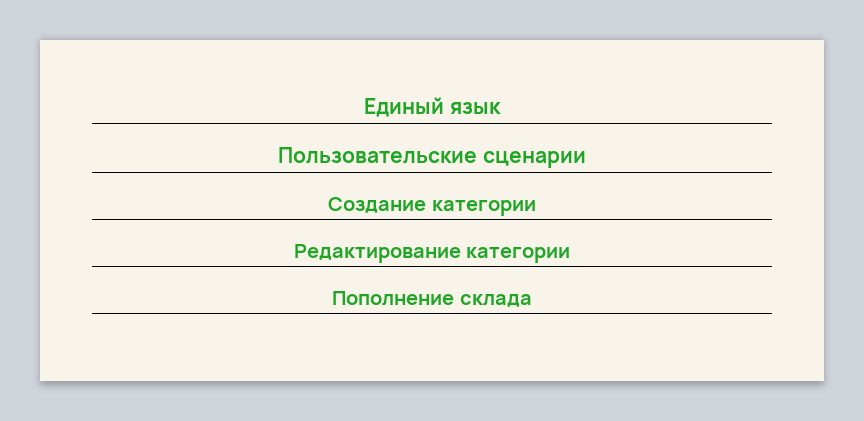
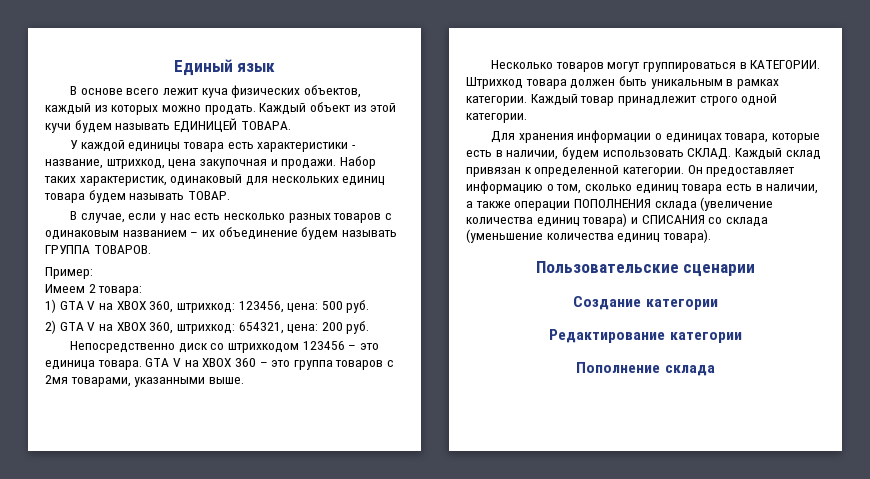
+ В основе всего лежит куча физических объектов, каждый из которых можно продать. Каждый объект из этой кучи будем называть ЕДИНИЦЕЙ ТОВАРА.
+ У каждой единицы товара есть характеристики - название, штрихкод, цена закупочная и продажи. Набор таких характеристик, одинаковый для нескольких единиц товара будем называть ТОВАР.
+ В случае, если у нас есть несколько разных товаров с одинаковым названием – их объединение будем называть ГРУППА ТОВАРОВ.
+ Пример:
+ Имеем 2 товара:
+ 1) GTA V на XBOX 360, штрихкод: 123456, цена: 500 руб.
+ 2) GTA V на XBOX 360, штрихкод: 654321, цена: 200 руб.
+ Непосредственно диск со штрихкодом 123456 – это единица товара. GTA V на XBOX 360 – это группа товаров с 2мя товарами, указанными выше.
+ Несколько товаров могут группироваться в КАТЕГОРИИ. Штрихкод товара должен быть уникальным в рамках категории. Каждый товар принадлежит строго одной категории.
+ Для хранения информации о единицах товара, которые есть в наличии, будем использовать СКЛАД. Каждый склад привязан к определенной категории. Он предоставляет информацию о том, сколько единиц товара есть в наличии, а также операции ПОПОЛНЕНИЯ склада (увеличение количества единиц товара) и СПИСАНИЯ со склада (уменьшение количества единиц товара).

